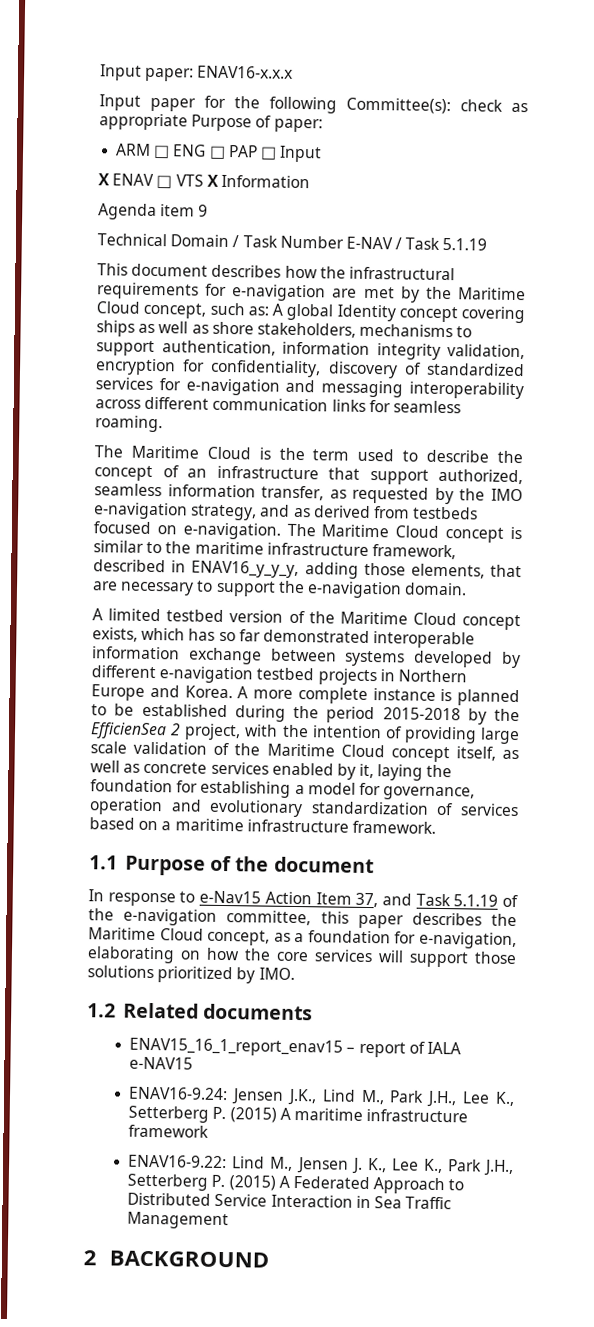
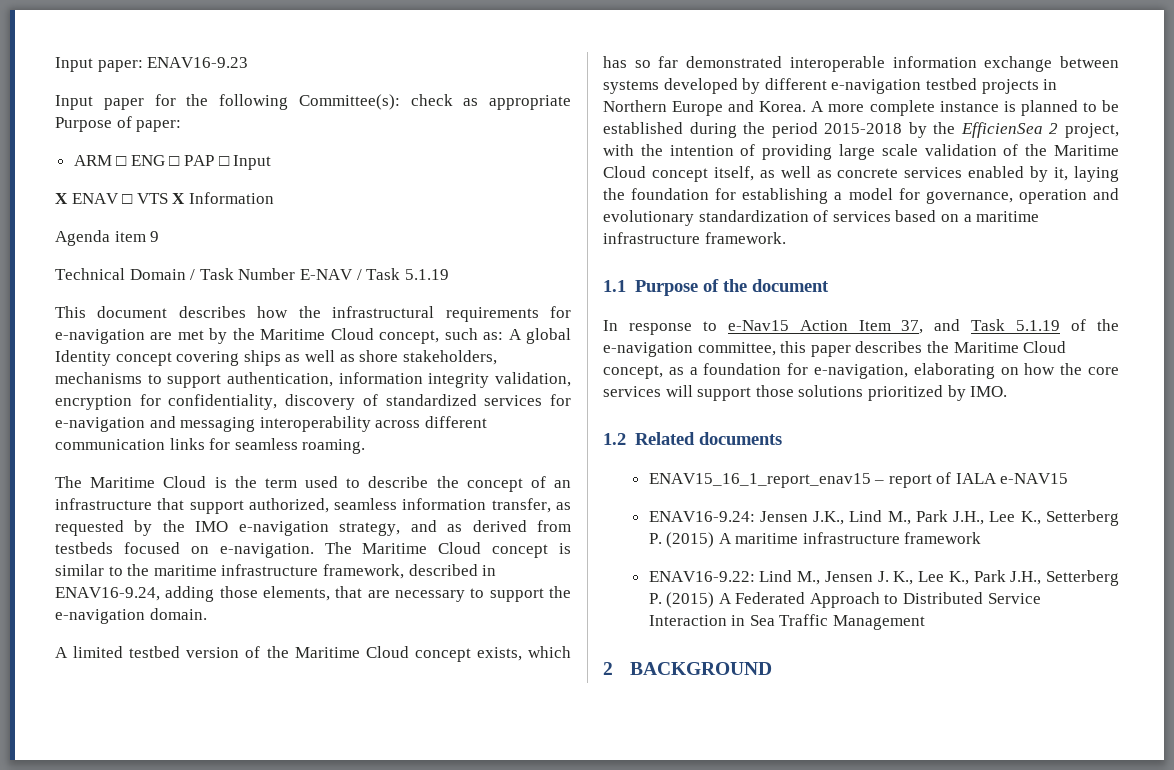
- Input paper: ENAV16-x.x.x
+ Input paper: ENAV16-9.23
- The Maritime Cloud concept is similar to the maritime infrastructure framework, described in ENAV16_y_y_y, adding those elements, that are necessary to support the e-navigation domain.
+ The Maritime Cloud concept is similar to the maritime infrastructure framework, described in ENAV16-9.24, adding those elements, that are necessary to support the e-navigation domain.

